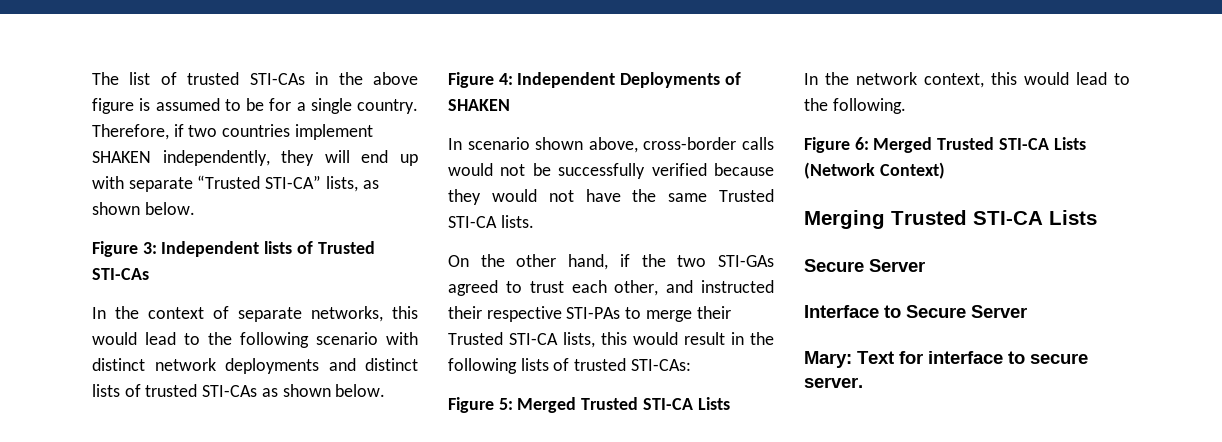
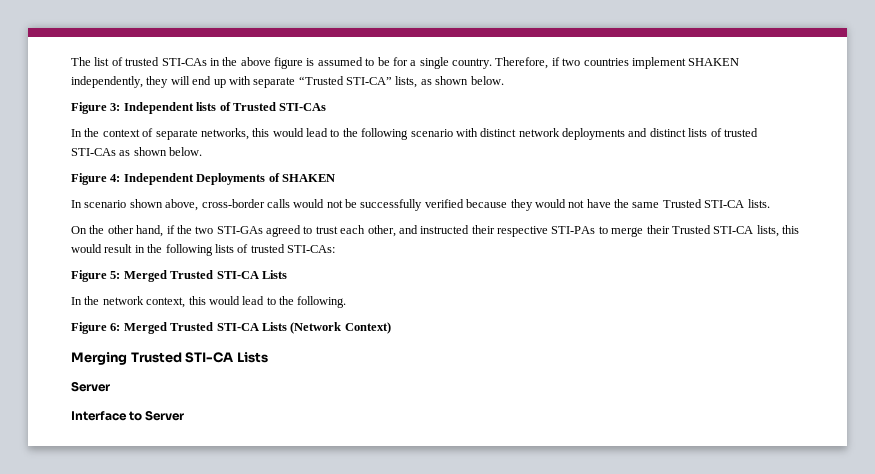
  Merging Trusted STI-CA Lists
- Secure Server
+ Server
- Interface to Secure Server
- Mary: Text for interface to secure server.
+ Interface to Server

